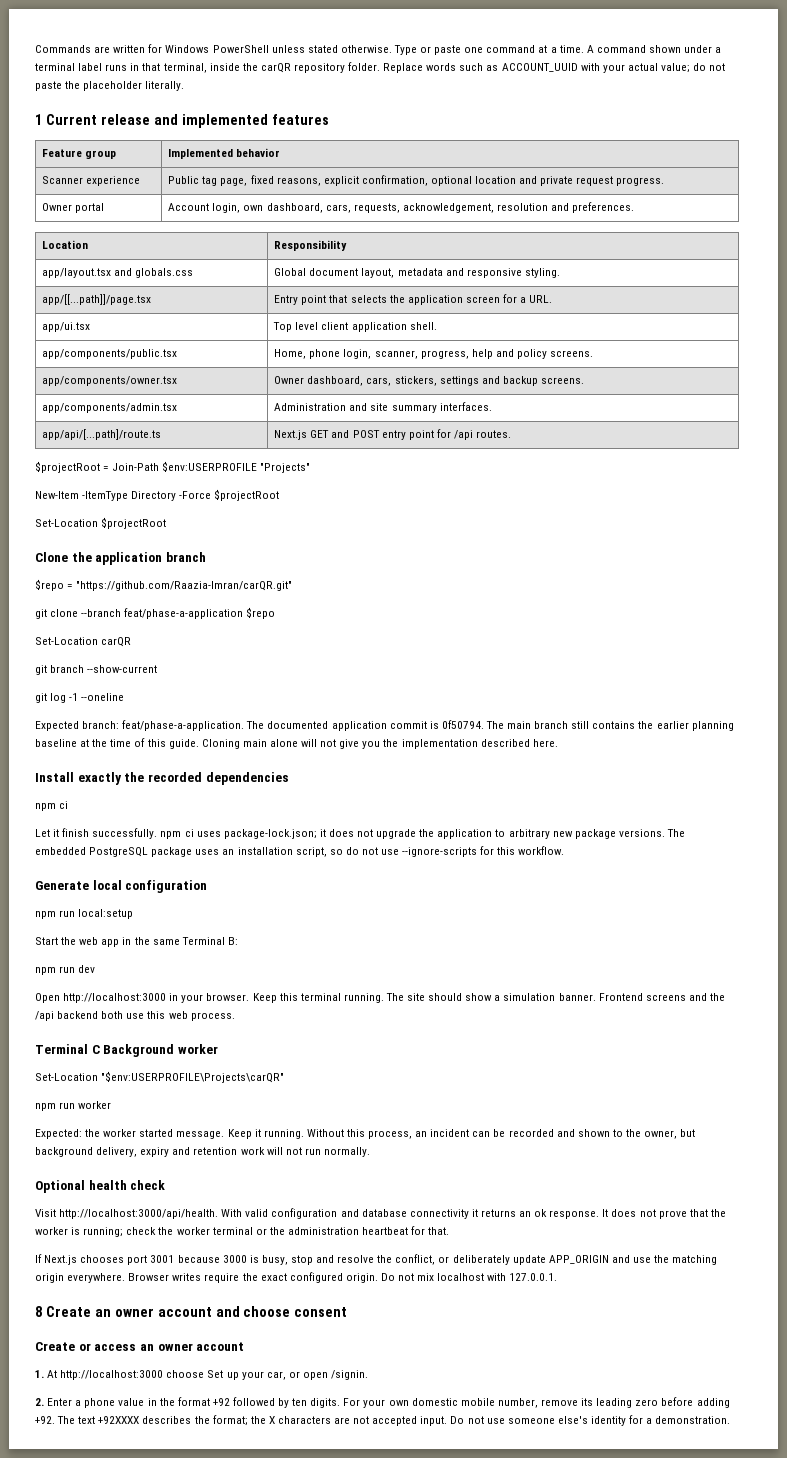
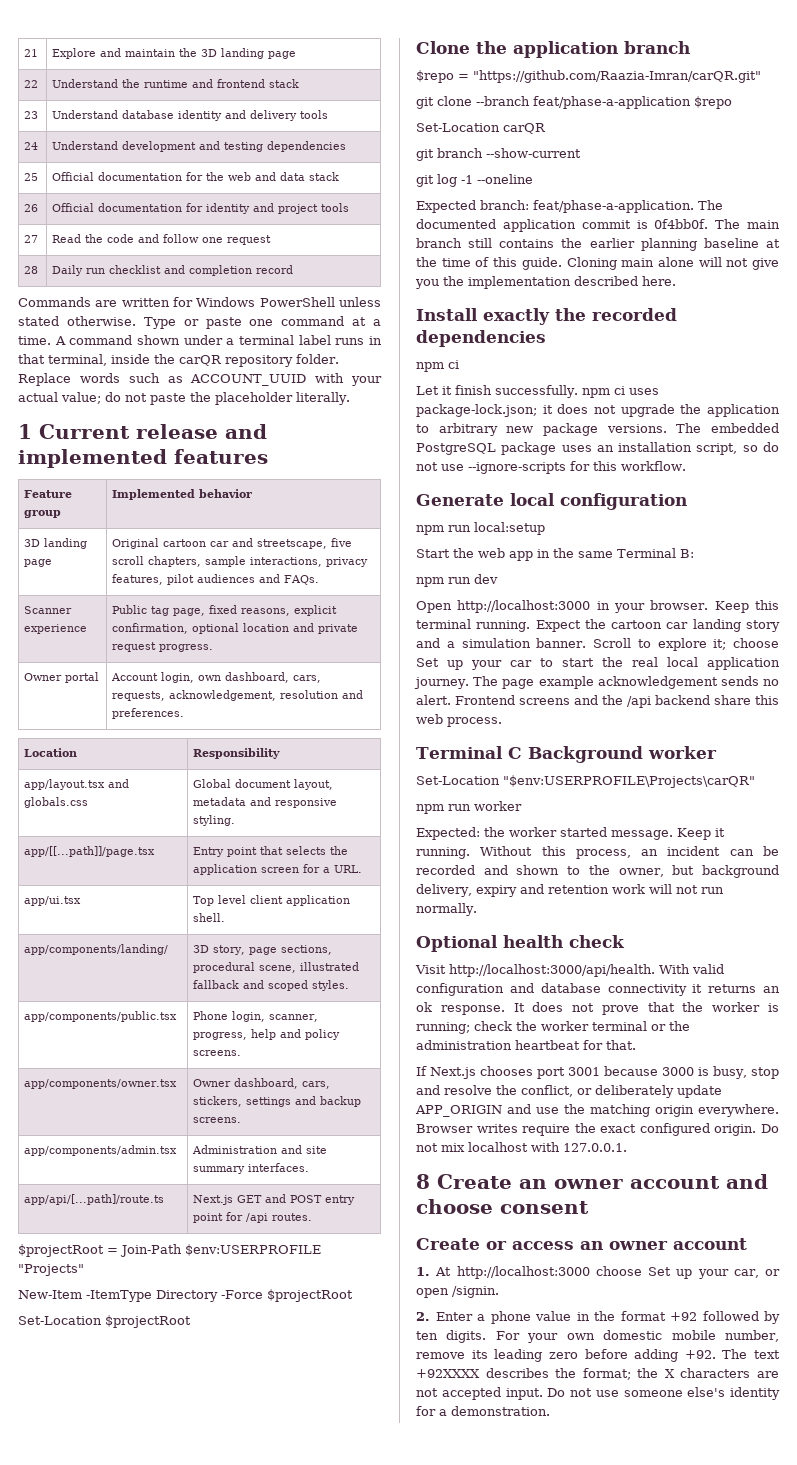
+ 21 | Explore and maintain the 3D landing page
+ 22 | Understand the runtime and frontend stack
+ 23 | Understand database identity and delivery tools
+ 24 | Understand development and testing dependencies
+ 25 | Official documentation for the web and data stack
+ 26 | Official documentation for identity and project tools
+ 27 | Read the code and follow one request
+ 28 | Daily run checklist and completion record
+ 3D landing page | Original cartoon car and streetscape, five scroll chapters, sample interactions, privacy features, pilot audiences and FAQs.
+ app/components/landing/ | 3D story, page sections, procedural scene, illustrated fallback and scoped styles.
- app/components/public.tsx | Home, phone login, scanner, progress, help and policy screens.
+ app/components/public.tsx | Phone login, scanner, progress, help and policy screens.
- The documented application commit is 0f50794.
+ The documented application commit is 0f4bb0f.
- The site should show a simulation banner.
+ Expect the cartoon car landing story and a simulation banner. Scroll to explore it; choose Set up your car to start the real local application journey. The page example acknowledgement sends no alert.
- Frontend screens and the /api backend both use this web process.
+ Frontend screens and the /api backend share this web process.

